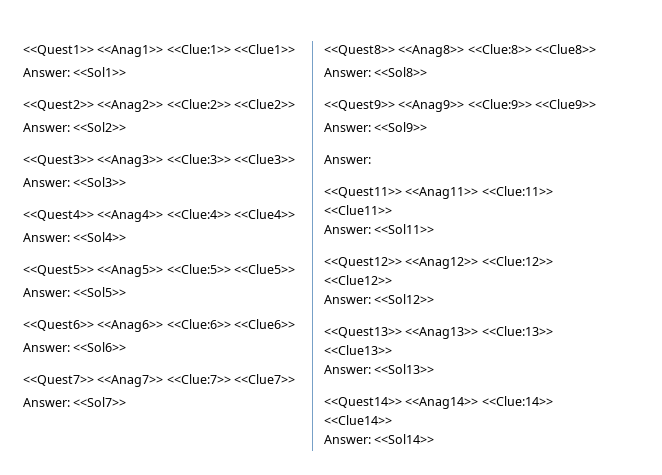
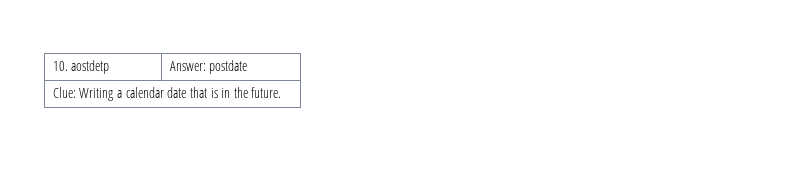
- <<Quest1>> <<Anag1>> <<Clue:1>> <<Clue1>>
- Answer: <<Sol1>>
- <<Quest2>> <<Anag2>> <<Clue:2>> <<Clue2>>
- Answer: <<Sol2>>
- <<Quest3>> <<Anag3>> <<Clue:3>> <<Clue3>>
- Answer: <<Sol3>>
- <<Quest4>> <<Anag4>> <<Clue:4>> <<Clue4>>
- Answer: <<Sol4>>
- <<Quest5>> <<Anag5>> <<Clue:5>> <<Clue5>>
- Answer: <<Sol5>>
- <<Quest6>> <<Anag6>> <<Clue:6>> <<Clue6>>
- Answer: <<Sol6>>
- <<Quest7>> <<Anag7>> <<Clue:7>> <<Clue7>>
- Answer: <<Sol7>>
- <<Quest8>> <<Anag8>> <<Clue:8>> <<Clue8>>
- Answer: <<Sol8>>
- <<Quest9>> <<Anag9>> <<Clue:9>> <<Clue9>>
- Answer: <<Sol9>>
- Answer:
- <<Quest11>> <<Anag11>> <<Clue:11>> <<Clue11>>
- Answer: <<Sol11>>
- <<Quest12>> <<Anag12>> <<Clue:12>> <<Clue12>>
- Answer: <<Sol12>>
- <<Quest13>> <<Anag13>> <<Clue:13>> <<Clue13>>
- Answer: <<Sol13>>
- <<Quest14>> <<Anag14>> <<Clue:14>> <<Clue14>>
- Answer: <<Sol14>>
+ 10. aostdetp | Answer: postdate
+ Clue: Writing a calendar date that is in the future.

